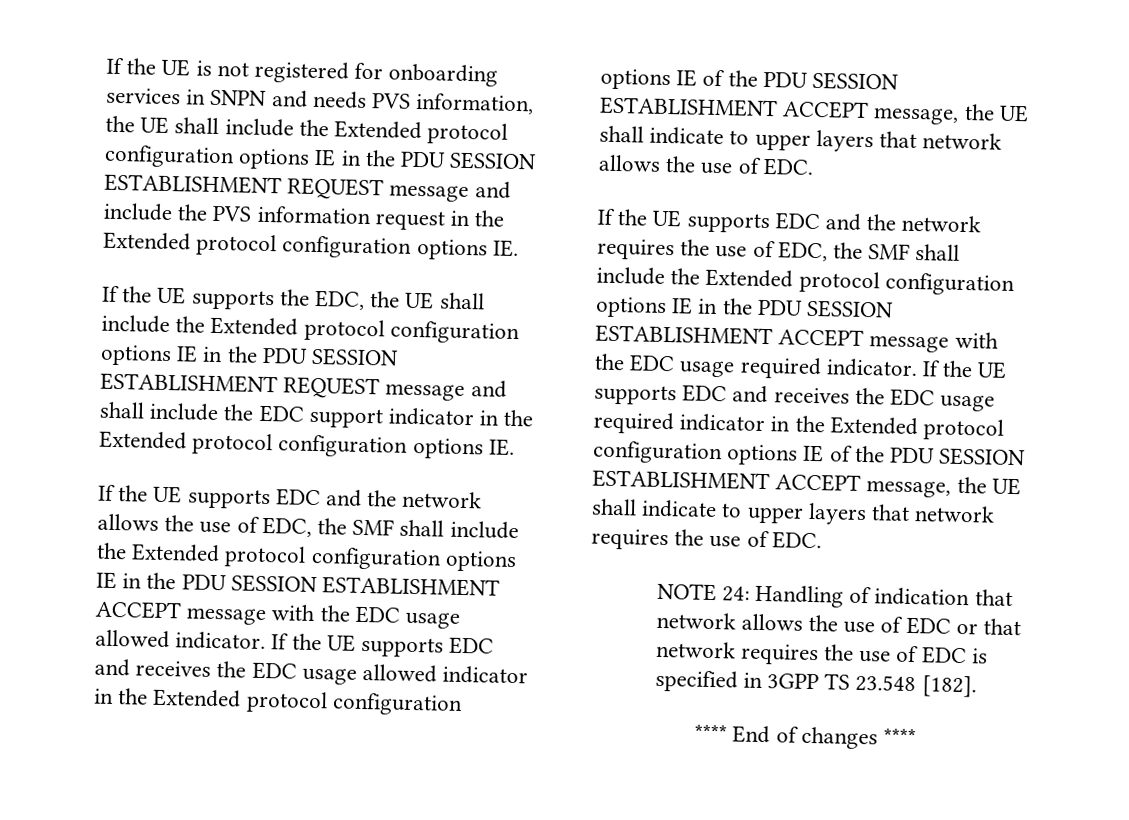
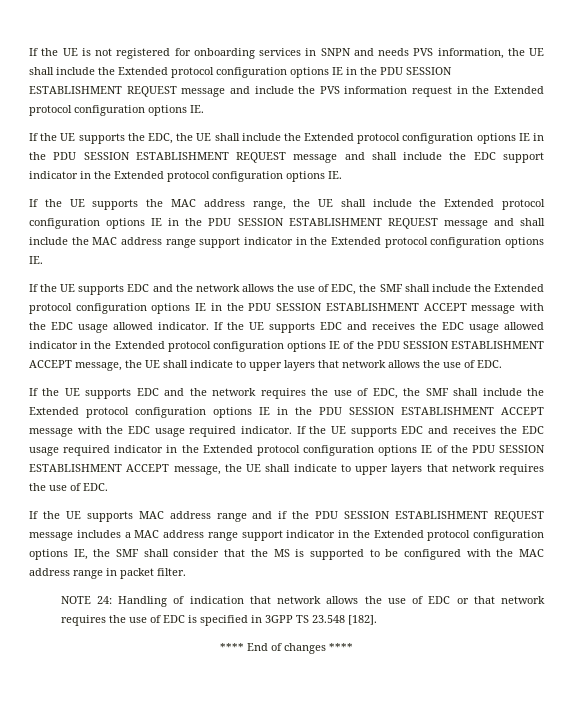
+ If the UE supports the MAC address range, the UE shall include the Extended protocol configuration options IE in the PDU SESSION ESTABLISHMENT REQUEST message and shall include the MAC address range support indicator in the Extended protocol configuration options IE.
+ If the UE supports MAC address range and if the PDU SESSION ESTABLISHMENT REQUEST message includes a MAC address range support indicator in the Extended protocol configuration options IE, the SMF shall consider that the MS is supported to be configured with the MAC address range in packet filter.

